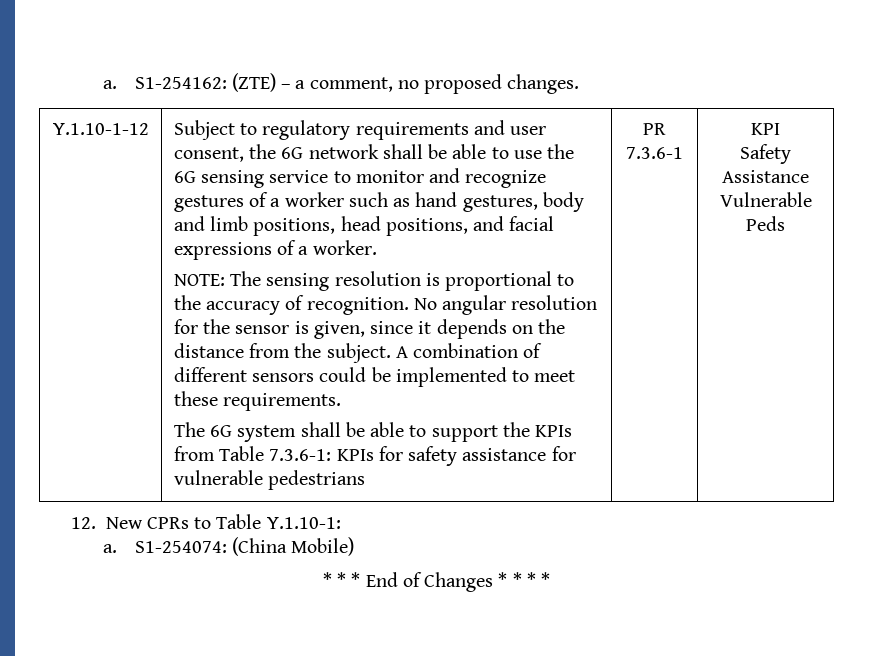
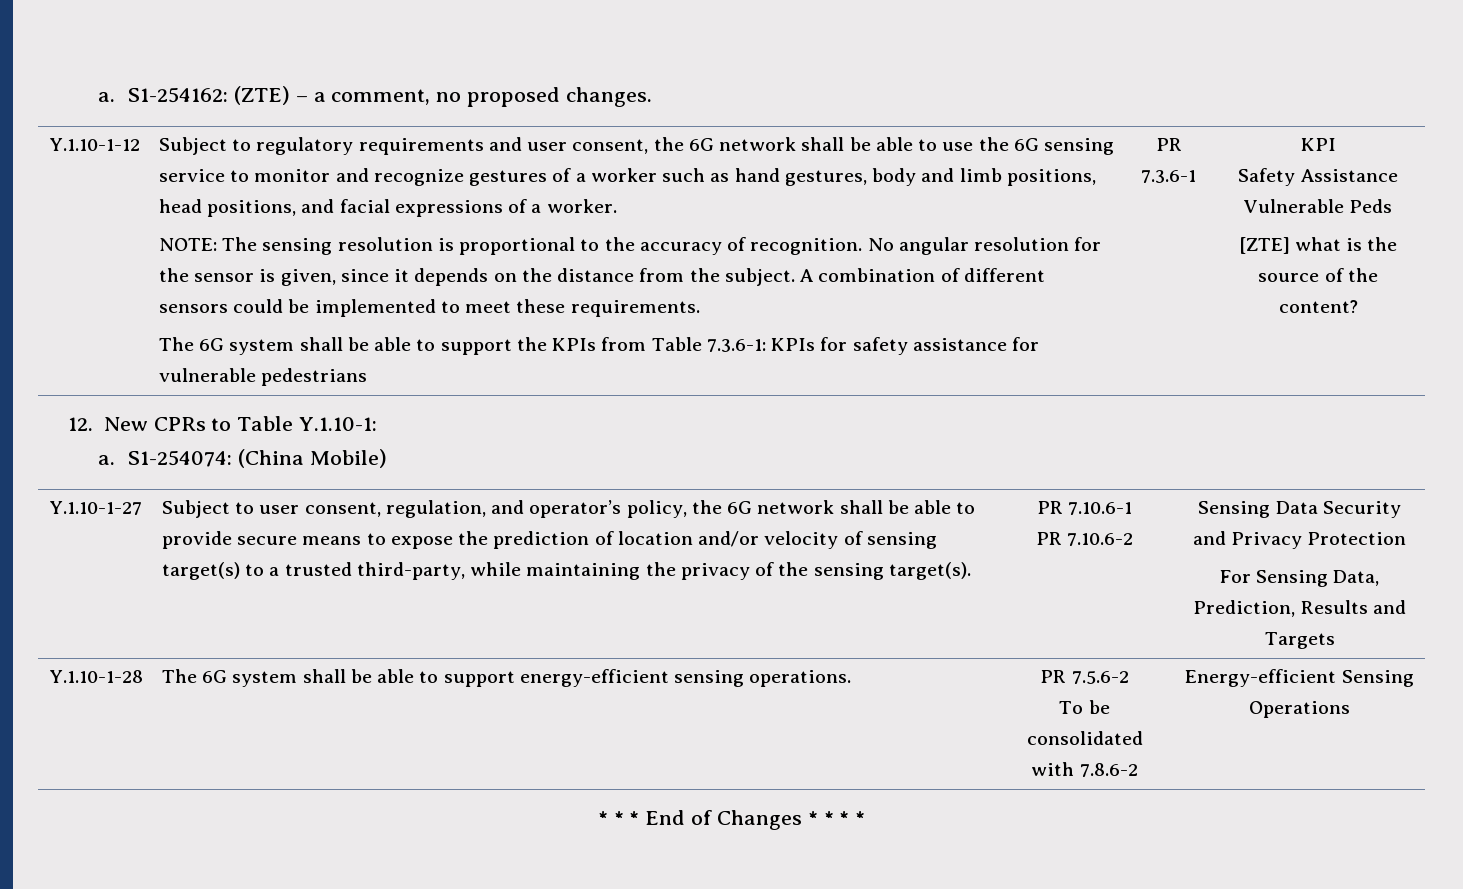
+ [ZTE] what is the source of the content?
+ Y.1.10-1-27 | Subject to user consent, regulation, and operator’s policy, the 6G network shall be able to provide secure means to expose the prediction of location and/or velocity of sensing target(s) to a trusted third-party, while maintaining the privacy of the sensing target(s). | PR 7.10.6-1
+ PR 7.10.6-2 | Sensing Data Security and Privacy Protection
+ For Sensing Data, Prediction, Results and Targets
+ Y.1.10-1-28 | The 6G system shall be able to support energy-efficient sensing operations. | PR 7.5.6-2
+ To be consolidated with 7.8.6-2 | Energy-efficient Sensing Operations

